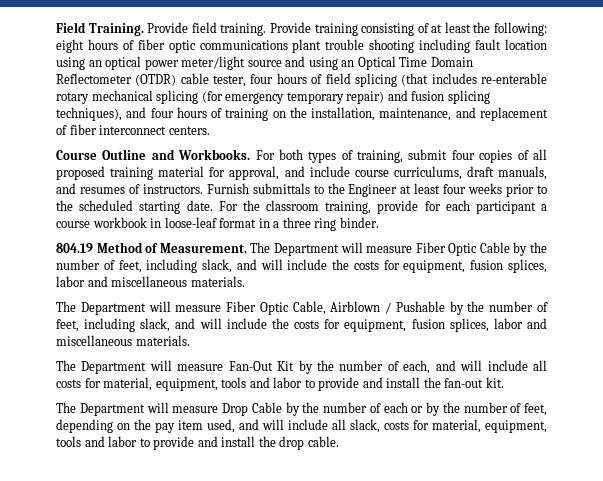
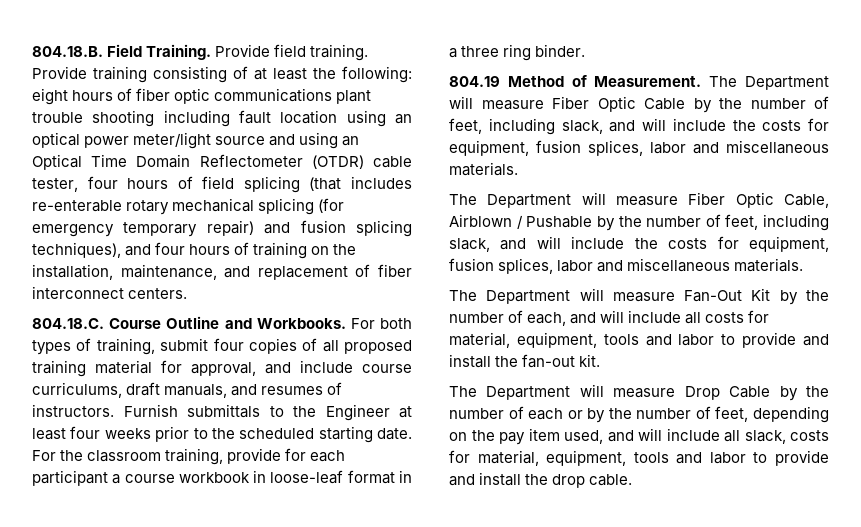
- Field Training.
+ 804.18.B. Field Training.
- Course Outline and Workbooks.
+ 804.18.C. Course Outline and Workbooks.

